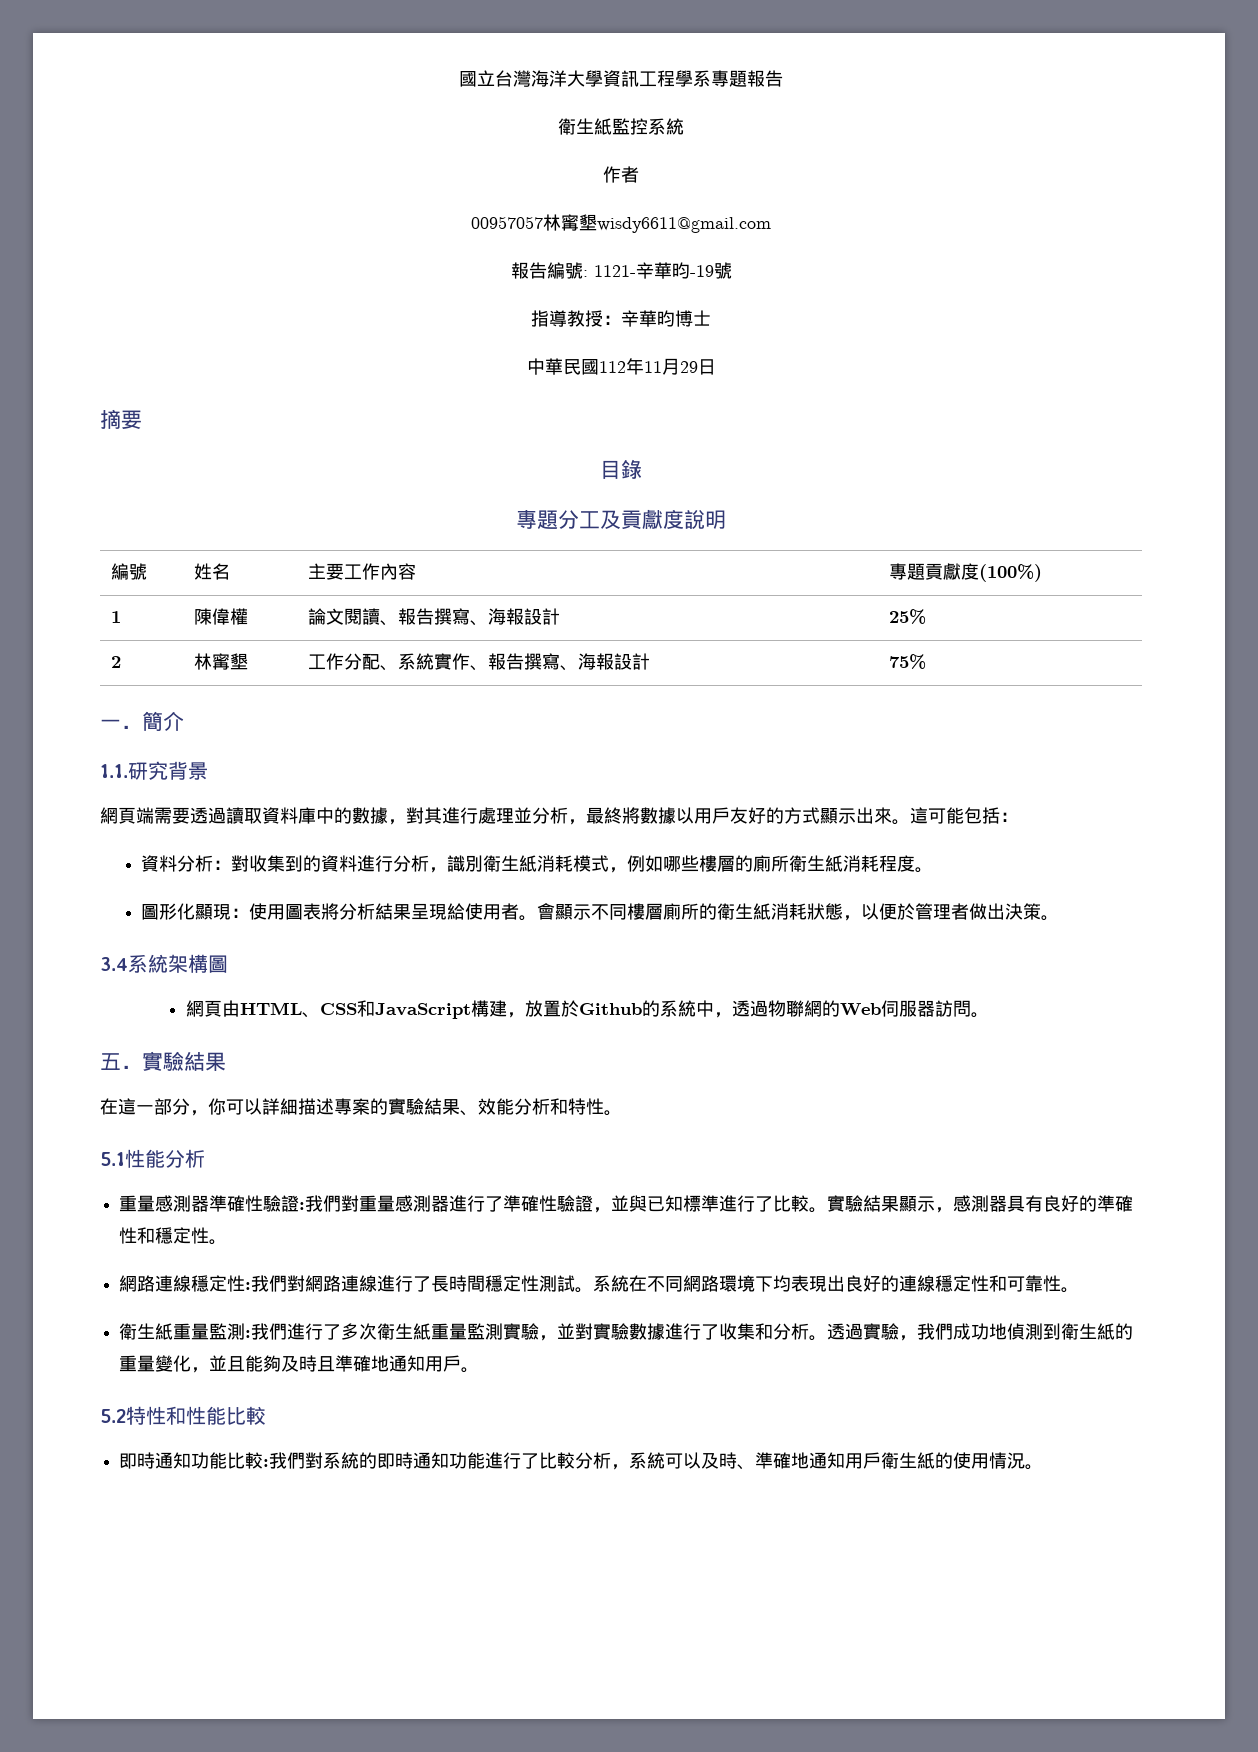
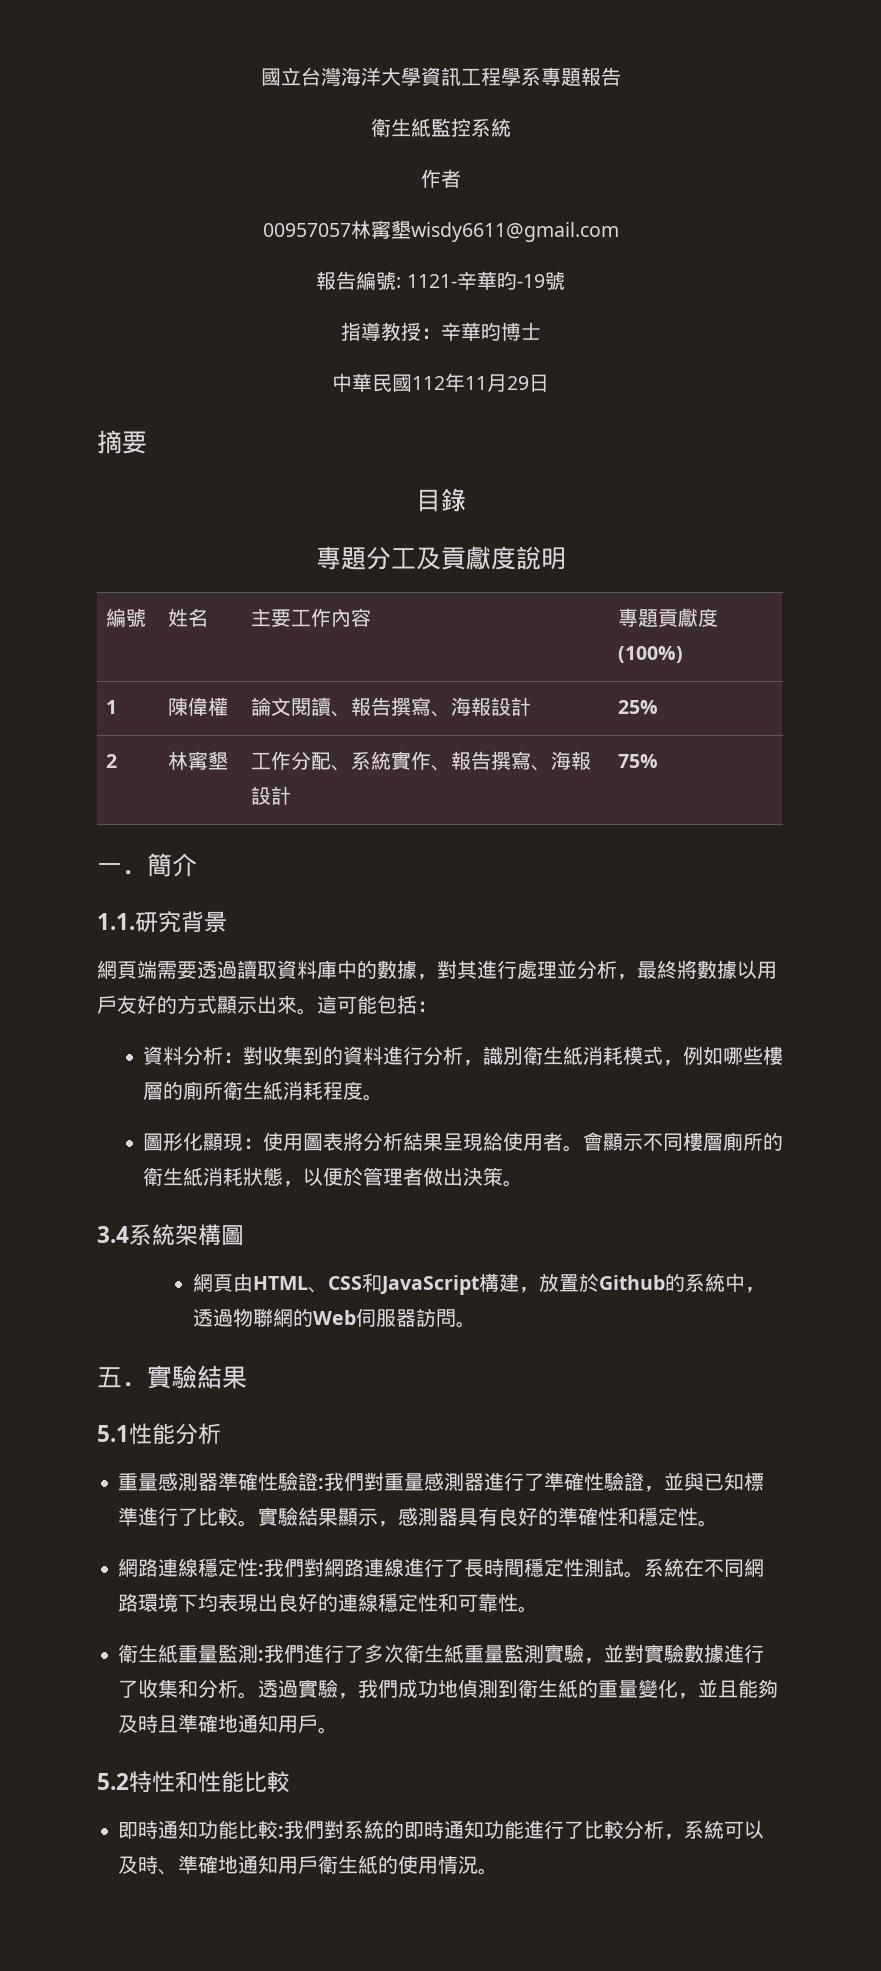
- 在這一部分，你可以詳細描述專案的實驗結果、效能分析和特性。

